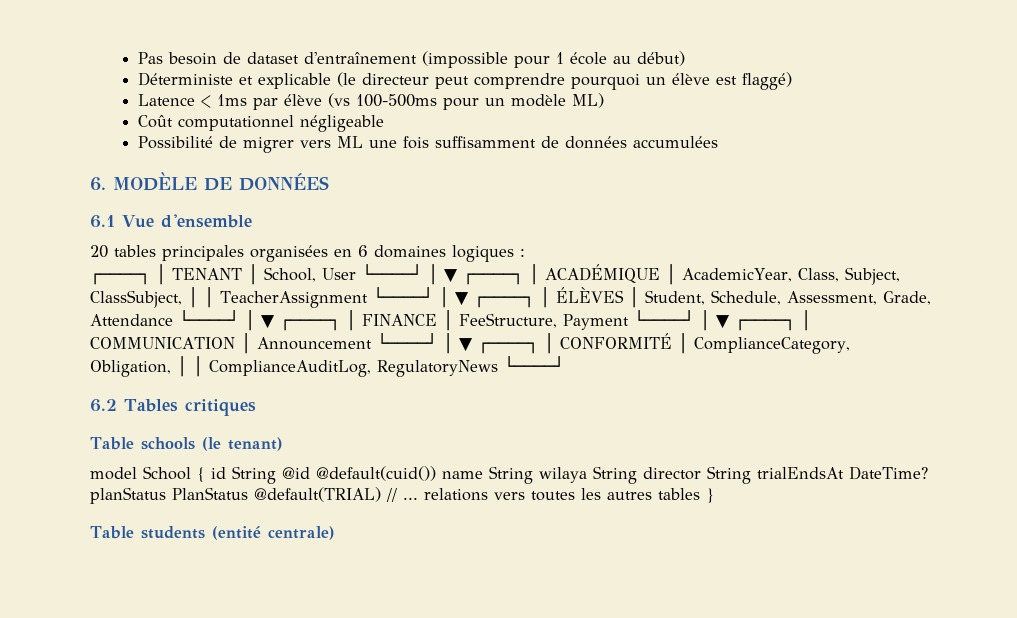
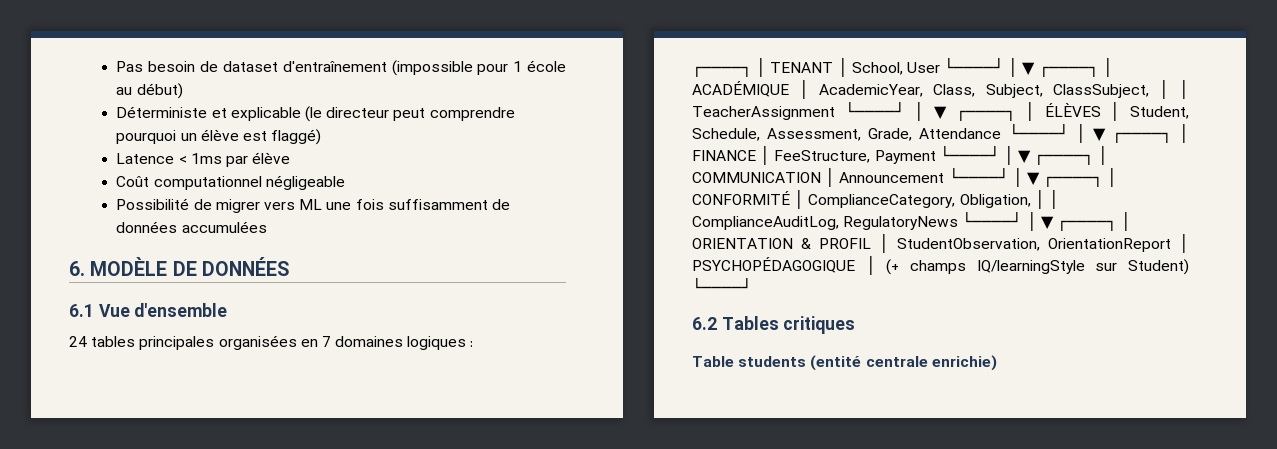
- Latence < 1ms par élève (vs 100-500ms pour un modèle ML)
+ Latence < 1ms par élève
- 20 tables principales organisées en 6 domaines logiques :
+ 24 tables principales organisées en 7 domaines logiques :
- ┌────┐ │ TENANT │ School, User └────┘ │ ▼ ┌────┐ │ ACADÉMIQUE │ AcademicYear, Class, Subject, ClassSubject, │ │ TeacherAssignment └────┘ │ ▼ ┌────┐ │ ÉLÈVES │ Student, Schedule, Assessment, Grade, Attendance └────┘ │ ▼ ┌────┐ │ FINANCE │ FeeStructure, Payment └────┘ │ ▼ ┌────┐ │ COMMUNICATION │ Announcement └────┘ │ ▼ ┌────┐ │ CONFORMITÉ │ ComplianceCategory, Obligation, │ │ ComplianceAuditLog, RegulatoryNews └────┘
+ ┌────┐ │ TENANT │ School, User └────┘ │ ▼ ┌────┐ │ ACADÉMIQUE │ AcademicYear, Class, Subject, ClassSubject, │ │ TeacherAssignment └────┘ │ ▼ ┌────┐ │ ÉLÈVES │ Student, Schedule, Assessment, Grade, Attendance └────┘ │ ▼ ┌────┐ │ FINANCE │ FeeStructure, Payment └────┘ │ ▼ ┌────┐ │ COMMUNICATION │ Announcement └────┘ │ ▼ ┌────┐ │ CONFORMITÉ │ ComplianceCategory, Obligation, │ │ ComplianceAuditLog, RegulatoryNews └────┘ │ ▼ ┌────┐ │ ORIENTATION & PROFIL │ StudentObservation, OrientationReport │ PSYCHOPÉDAGOGIQUE │ (+ champs IQ/learningStyle sur Student) └────┘
  6.2 Tables critiques
- Table schools (le tenant)
- model School { id String @id @default(cuid()) name String wilaya String director String trialEndsAt DateTime? planStatus PlanStatus @default(TRIAL) // ... relations vers toutes les autres tables }
- Table students (entité centrale)
+ Table students (entité centrale enrichie)

